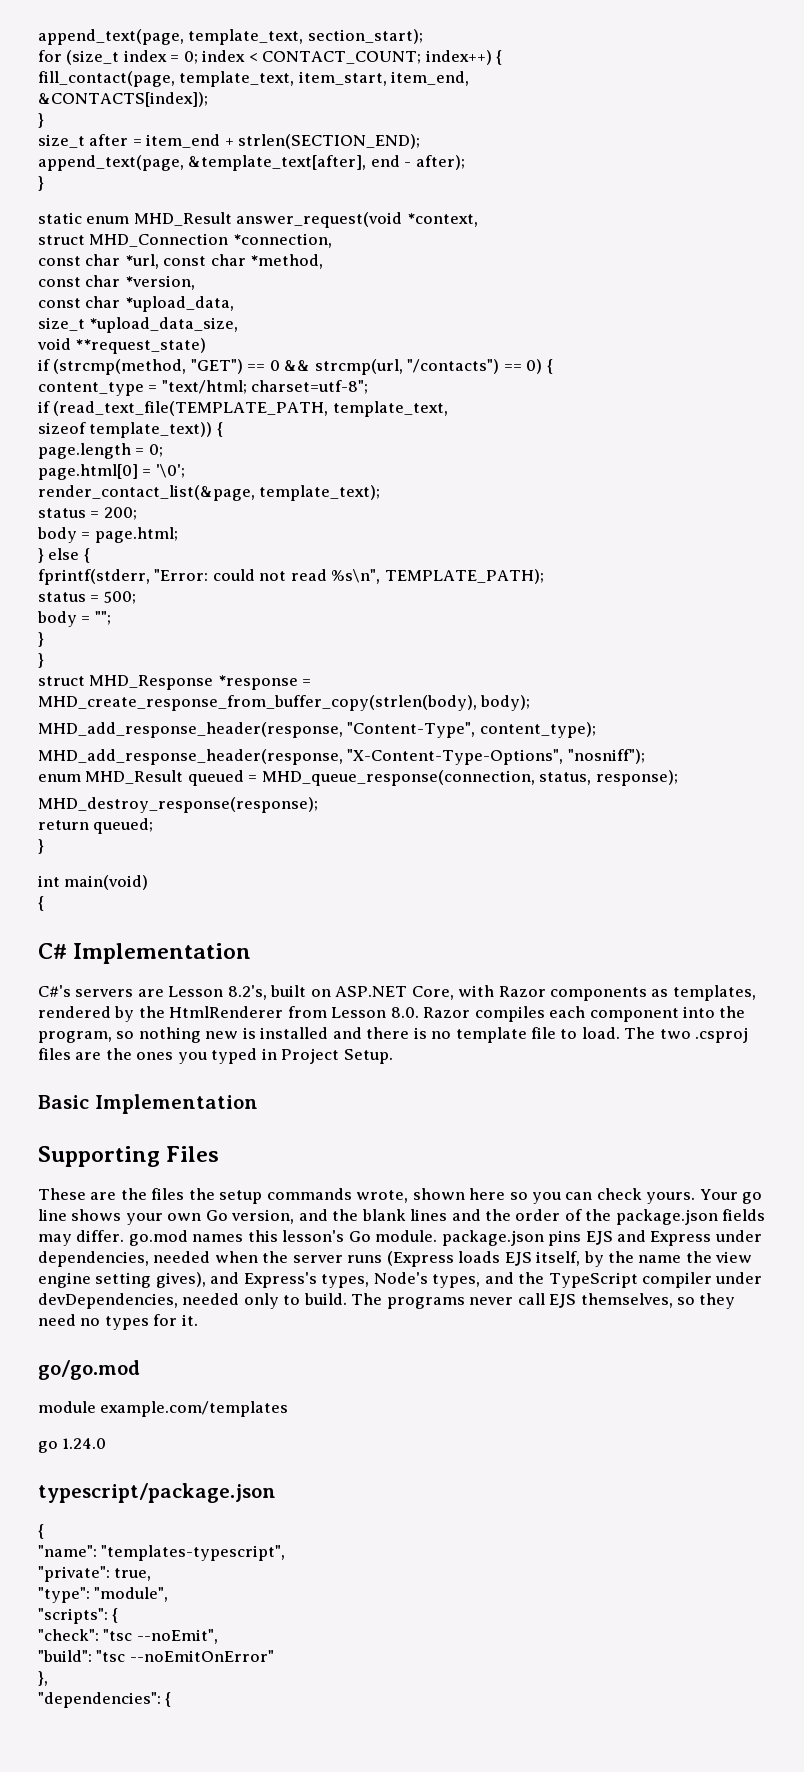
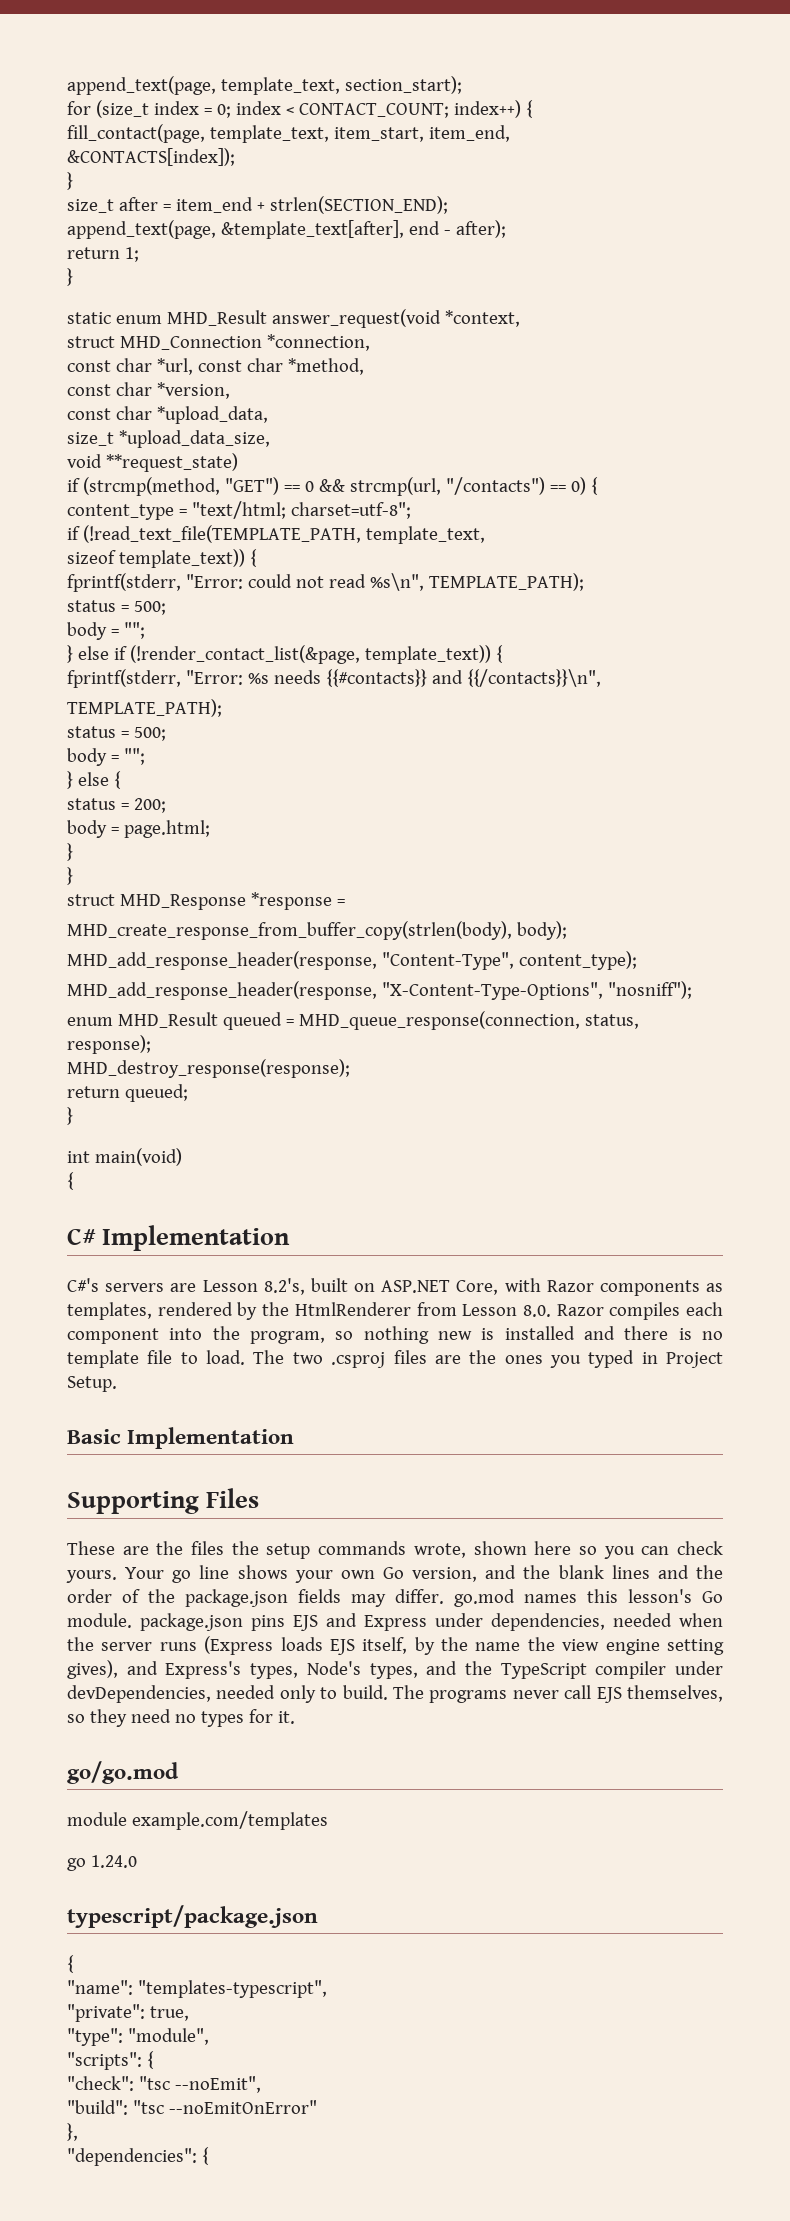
+ return 1;
- if (read_text_file(TEMPLATE_PATH, template_text,
+ if (!read_text_file(TEMPLATE_PATH, template_text,
- page.length = 0;
- page.html[0] = '\0';
- render_contact_list(&page, template_text);
- status = 200;
- body = page.html;
- } else {
+ } else if (!render_contact_list(&page, template_text)) {
+ fprintf(stderr, "Error: %s needs {{#contacts}} and {{/contacts}}\n",
+ TEMPLATE_PATH);
+ status = 500;
+ body = "";
+ } else {
+ status = 200;
+ body = page.html;

